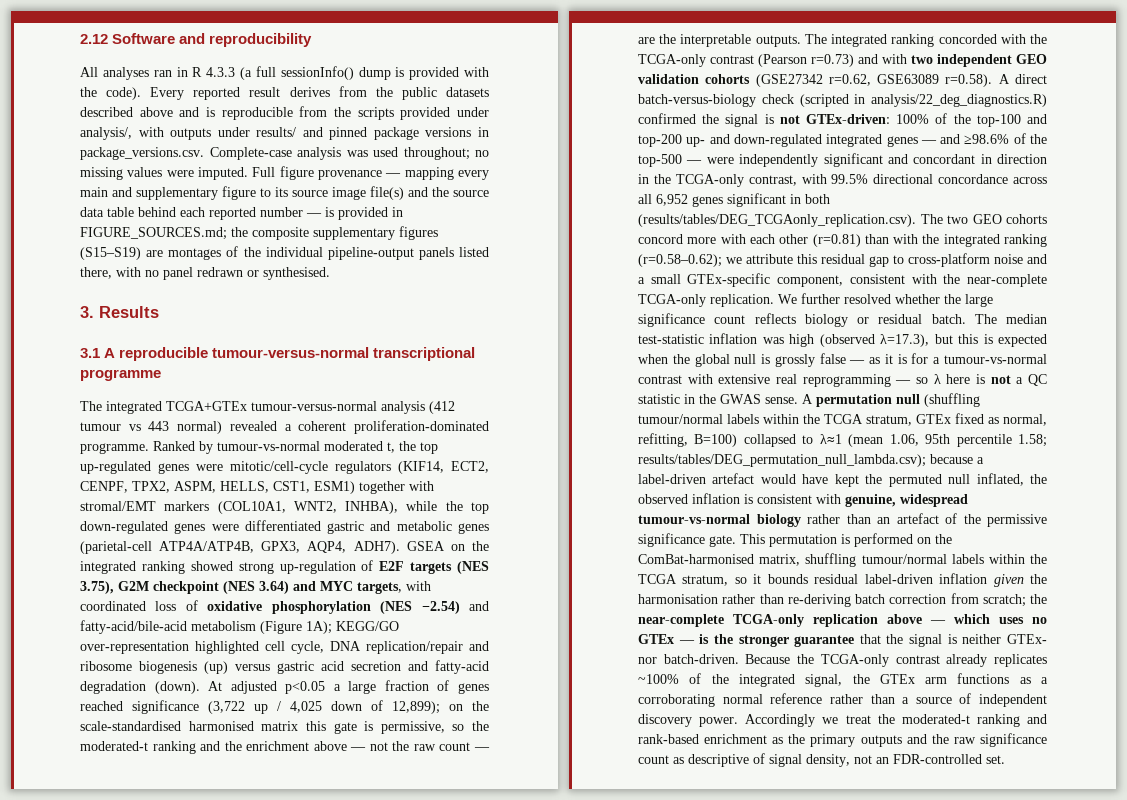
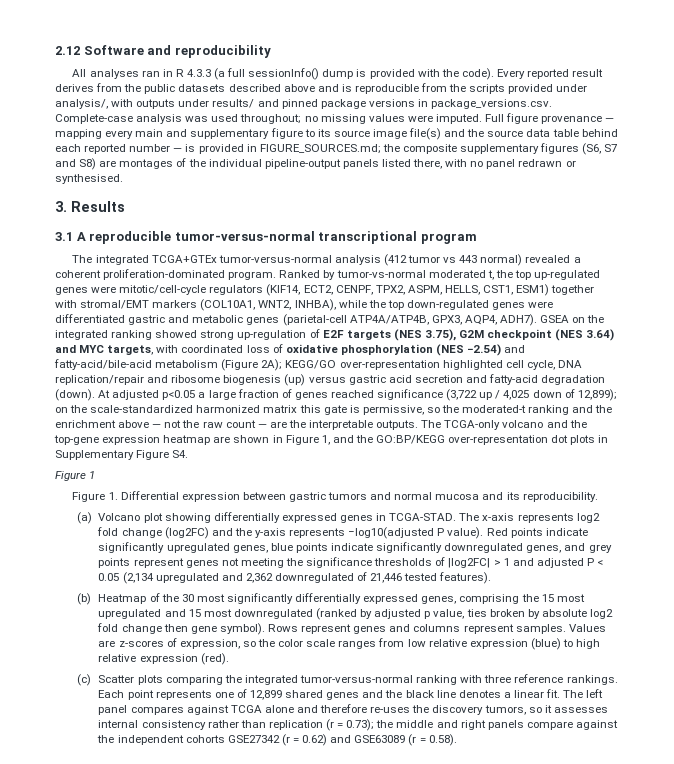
- Full figure provenance — mapping every main and supplementary figure to its source image file(s) and the source data table behind each reported number — is provided in FIGURE_SOURCES.md; the composite supplementary figures (S15–S19) are montages of the individual pipeline-output panels listed there, with no panel redrawn or synthesised.
+ Full figure provenance — mapping every main and supplementary figure to its source image file(s) and the source data table behind each reported number — is provided in FIGURE_SOURCES.md; the composite supplementary figures (S6, S7 and S8) are montages of the individual pipeline-output panels listed there, with no panel redrawn or synthesised.
- 3.1 A reproducible tumour-versus-normal transcriptional programme
+ 3.1 A reproducible tumor-versus-normal transcriptional program
- The integrated TCGA+GTEx tumour-versus-normal analysis (412 tumour vs 443 normal) revealed a coherent proliferation-dominated programme.
+ The integrated TCGA+GTEx tumor-versus-normal analysis (412 tumor vs 443 normal) revealed a coherent proliferation-dominated program.
- Ranked by tumour-vs-normal moderated t, the top up-regulated genes were mitotic/cell-cycle regulators (KIF14, ECT2, CENPF, TPX2, ASPM, HELLS, CST1, ESM1) together with stromal/EMT markers (COL10A1, WNT2, INHBA), while the top down-regulated genes were differentiated gastric and metabolic genes (parietal-cell ATP4A/ATP4B, GPX3, AQP4, ADH7).
+ Ranked by tumor-vs-normal moderated t, the top up-regulated genes were mitotic/cell-cycle regulators (KIF14, ECT2, CENPF, TPX2, ASPM, HELLS, CST1, ESM1) together with stromal/EMT markers (COL10A1, WNT2, INHBA), while the top down-regulated genes were differentiated gastric and metabolic genes (parietal-cell ATP4A/ATP4B, GPX3, AQP4, ADH7).
- GSEA on the integrated ranking showed strong up-regulation of E2F targets (NES 3.75), G2M checkpoint (NES 3.64) and MYC targets, with coordinated loss of oxidative phosphorylation (NES −2.54) and fatty-acid/bile-acid metabolism (Figure 1A); KEGG/GO over-representation highlighted cell cycle, DNA replication/repair and ribosome biogenesis (up) versus gastric acid secretion and fatty-acid degradation (down).
+ GSEA on the integrated ranking showed strong up-regulation of E2F targets (NES 3.75), G2M checkpoint (NES 3.64) and MYC targets, with coordinated loss of oxidative phosphorylation (NES −2.54) and fatty-acid/bile-acid metabolism (Figure 2A); KEGG/GO over-representation highlighted cell cycle, DNA replication/repair and ribosome biogenesis (up) versus gastric acid secretion and fatty-acid degradation (down).
- At adjusted p<0.05 a large fraction of genes reached significance (3,722 up / 4,025 down of 12,899); on the scale-standardised harmonised matrix this gate is permissive, so the moderated-t ranking and the enrichment above — not the raw count — are the interpretable outputs.
+ At adjusted p<0.05 a large fraction of genes reached significance (3,722 up / 4,025 down of 12,899); on the scale-standardized harmonized matrix this gate is permissive, so the moderated-t ranking and the enrichment above — not the raw count — are the interpretable outputs.
- The integrated ranking concorded with the TCGA-only contrast (Pearson r=0.73) and with two independent GEO validation cohorts (GSE27342 r=0.62, GSE63089 r=0.58). A direct batch-versus-biology check (scripted in analysis/22_deg_diagnostics.R) confirmed the signal is not GTEx-driven: 100% of the top-100 and top-200 up- and down-regulated integrated genes — and ≥98.6% of the top-500 — were independently significant and concordant in direction in the TCGA-only contrast, with 99.5% directional concordance across all 6,952 genes significant in both (results/tables/DEG_TCGAonly_replication.csv). The two GEO cohorts concord more with each other (r=0.81) than with the integrated ranking (r=0.58–0.62); we attribute this residual gap to cross-platform noise and a small GTEx-specific component, consistent with the near-complete TCGA-only replication. We further resolved whether the large significance count reflects biology or residual batch. The median test-statistic inflation was high (observed λ=17.3), but this is expected when the global null is grossly false — as it is for a tumour-vs-normal contrast with extensive real reprogramming — so λ here is not a QC statistic in the GWAS sense. A permutation null (shuffling tumour/normal labels within the TCGA stratum, GTEx fixed as normal, refitting, B=100) collapsed to λ≈1 (mean 1.06, 95th percentile 1.58; results/tables/DEG_permutation_null_lambda.csv); because a label-driven artefact would have kept the permuted null inflated, the observed inflation is consistent with genuine, widespread tumour-vs-normal biology rather than an artefact of the permissive significance gate. This permutation is performed on the ComBat-harmonised matrix, shuffling tumour/normal labels within the TCGA stratum, so it bounds residual label-driven inflation given the harmonisation rather than re-deriving batch correction from scratch; the near-complete TCGA-only replication above — which uses no GTEx — is the stronger guarantee that the signal is neither GTEx- nor batch-driven. Because the TCGA-only contrast already replicates ~100% of the integrated signal, the GTEx arm functions as a corroborating normal reference rather than a source of independent discovery power. Accordingly we treat the moderated-t ranking and rank-based enrichment as the primary outputs and the raw significance count as descriptive of signal density, not an FDR-controlled set.
+ The TCGA-only volcano and the top-gene expression heatmap are shown in Figure 1, and the GO:BP/KEGG over-representation dot plots in Supplementary Figure S4.
+ Figure 1
+ Figure 1. Differential expression between gastric tumors and normal mucosa and its reproducibility.
+ (a) Volcano plot showing differentially expressed genes in TCGA-STAD. The x-axis represents log2 fold change (log2FC) and the y-axis represents −log10(adjusted P value). Red points indicate significantly upregulated genes, blue points indicate significantly downregulated genes, and grey points represent genes not meeting the significance thresholds of |log2FC| > 1 and adjusted P < 0.05 (2,134 upregulated and 2,362 downregulated of 21,446 tested features).
+ (b) Heatmap of the 30 most significantly differentially expressed genes, comprising the 15 most upregulated and 15 most downregulated (ranked by adjusted p value, ties broken by absolute log2 fold change then gene symbol). Rows represent genes and columns represent samples. Values are z-scores of expression, so the color scale ranges from low relative expression (blue) to high relative expression (red).
+ (c) Scatter plots comparing the integrated tumor-versus-normal ranking with three reference rankings. Each point represents one of 12,899 shared genes and the black line denotes a linear fit. The left panel compares against TCGA alone and therefore re-uses the discovery tumors, so it assesses internal consistency rather than replication (r = 0.73); the middle and right panels compare against the independent cohorts GSE27342 (r = 0.62) and GSE63089 (r = 0.58).

